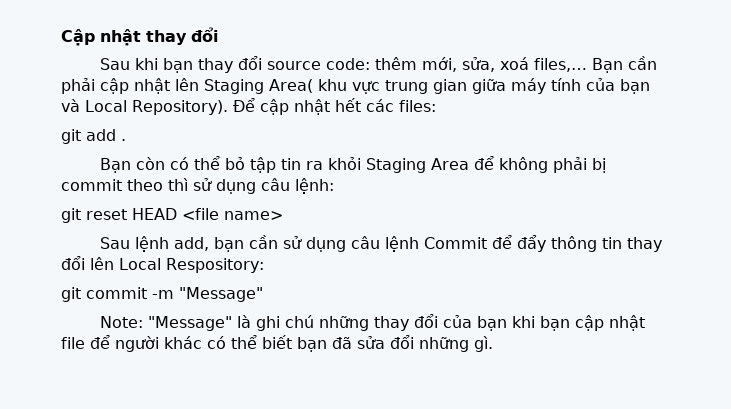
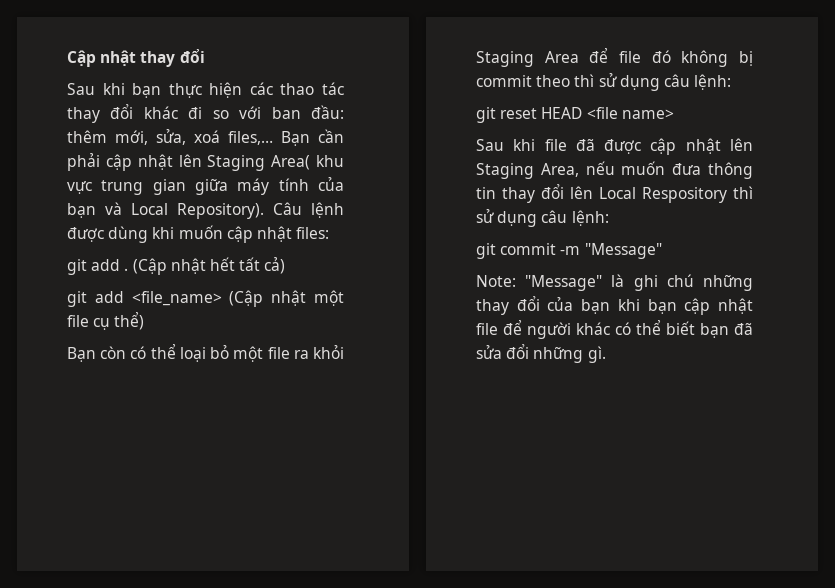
- Sau khi bạn thay đổi source code: thêm mới, sửa, xoá files,…
+ Sau khi bạn thực hiện các thao tác thay đổi khác đi so với ban đầu: thêm mới, sửa, xoá files,…
- Để cập nhật hết các files:
- git add .
+ Câu lệnh được dùng khi muốn cập nhật files:
+ git add . (Cập nhật hết tất cả)
+ git add <file_name> (Cập nhật một file cụ thể)
- Bạn còn có thể bỏ tập tin ra khỏi Staging Area để không phải bị commit theo thì sử dụng câu lệnh:
+ Bạn còn có thể loại bỏ một file ra khỏi Staging Area để file đó không bị commit theo thì sử dụng câu lệnh:
- Sau lệnh add, bạn cần sử dụng câu lệnh Commit để đẩy thông tin thay đổi lên Local Respository:
+ Sau khi file đã được cập nhật lên Staging Area, nếu muốn đưa thông tin thay đổi lên Local Respository thì sử dụng câu lệnh:

